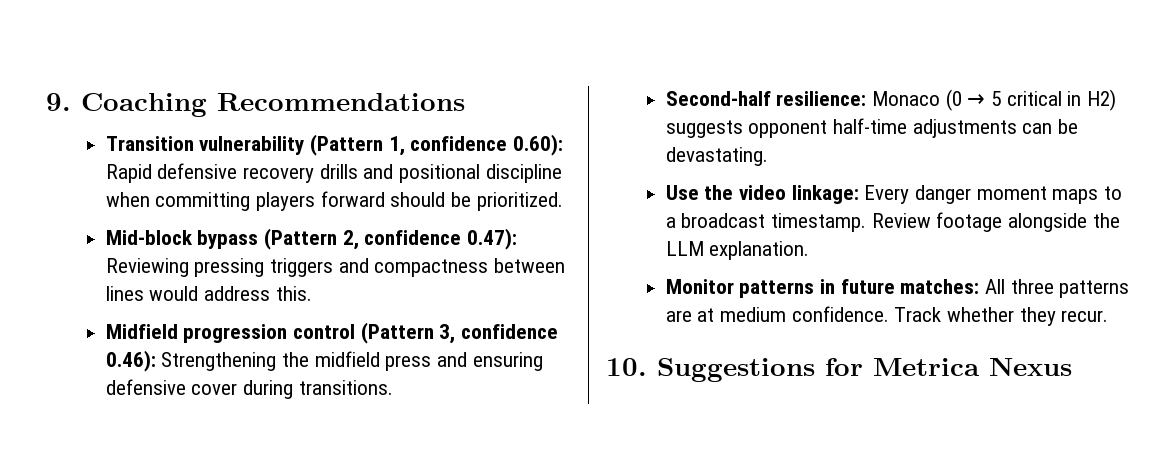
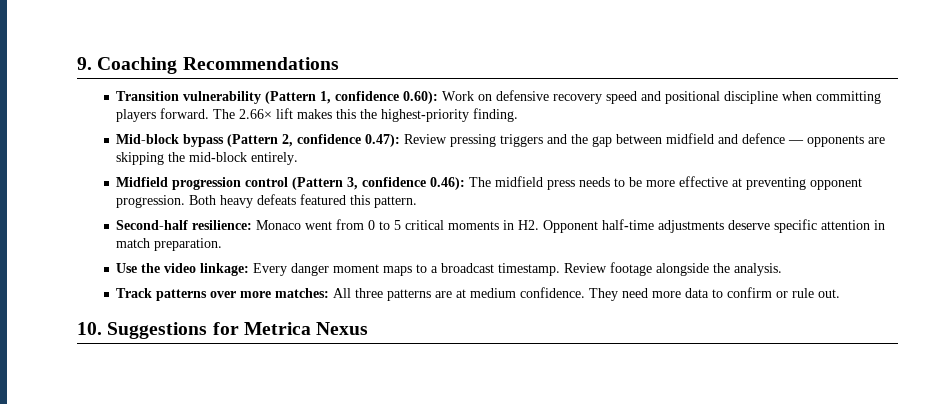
- Transition vulnerability (Pattern 1, confidence 0.60): Rapid defensive recovery drills and positional discipline when committing players forward should be prioritized.
+ Transition vulnerability (Pattern 1, confidence 0.60): Work on defensive recovery speed and positional discipline when committing players forward. The 2.66× lift makes this the highest-priority finding.
- Mid-block bypass (Pattern 2, confidence 0.47): Reviewing pressing triggers and compactness between lines would address this.
+ Mid-block bypass (Pattern 2, confidence 0.47): Review pressing triggers and the gap between midfield and defence — opponents are skipping the mid-block entirely.
- Midfield progression control (Pattern 3, confidence 0.46): Strengthening the midfield press and ensuring defensive cover during transitions.
- Second-half resilience: Monaco (0 → 5 critical in H2) suggests opponent half-time adjustments can be devastating.
+ Midfield progression control (Pattern 3, confidence 0.46): The midfield press needs to be more effective at preventing opponent progression. Both heavy defeats featured this pattern.
+ Second-half resilience: Monaco went from 0 to 5 critical moments in H2. Opponent half-time adjustments deserve specific attention in match preparation.
- Review footage alongside the LLM explanation.
- Monitor patterns in future matches: All three patterns are at medium confidence.
+ Review footage alongside the analysis.
+ Track patterns over more matches: All three patterns are at medium confidence.
- Track whether they recur.
+ They need more data to confirm or rule out.

